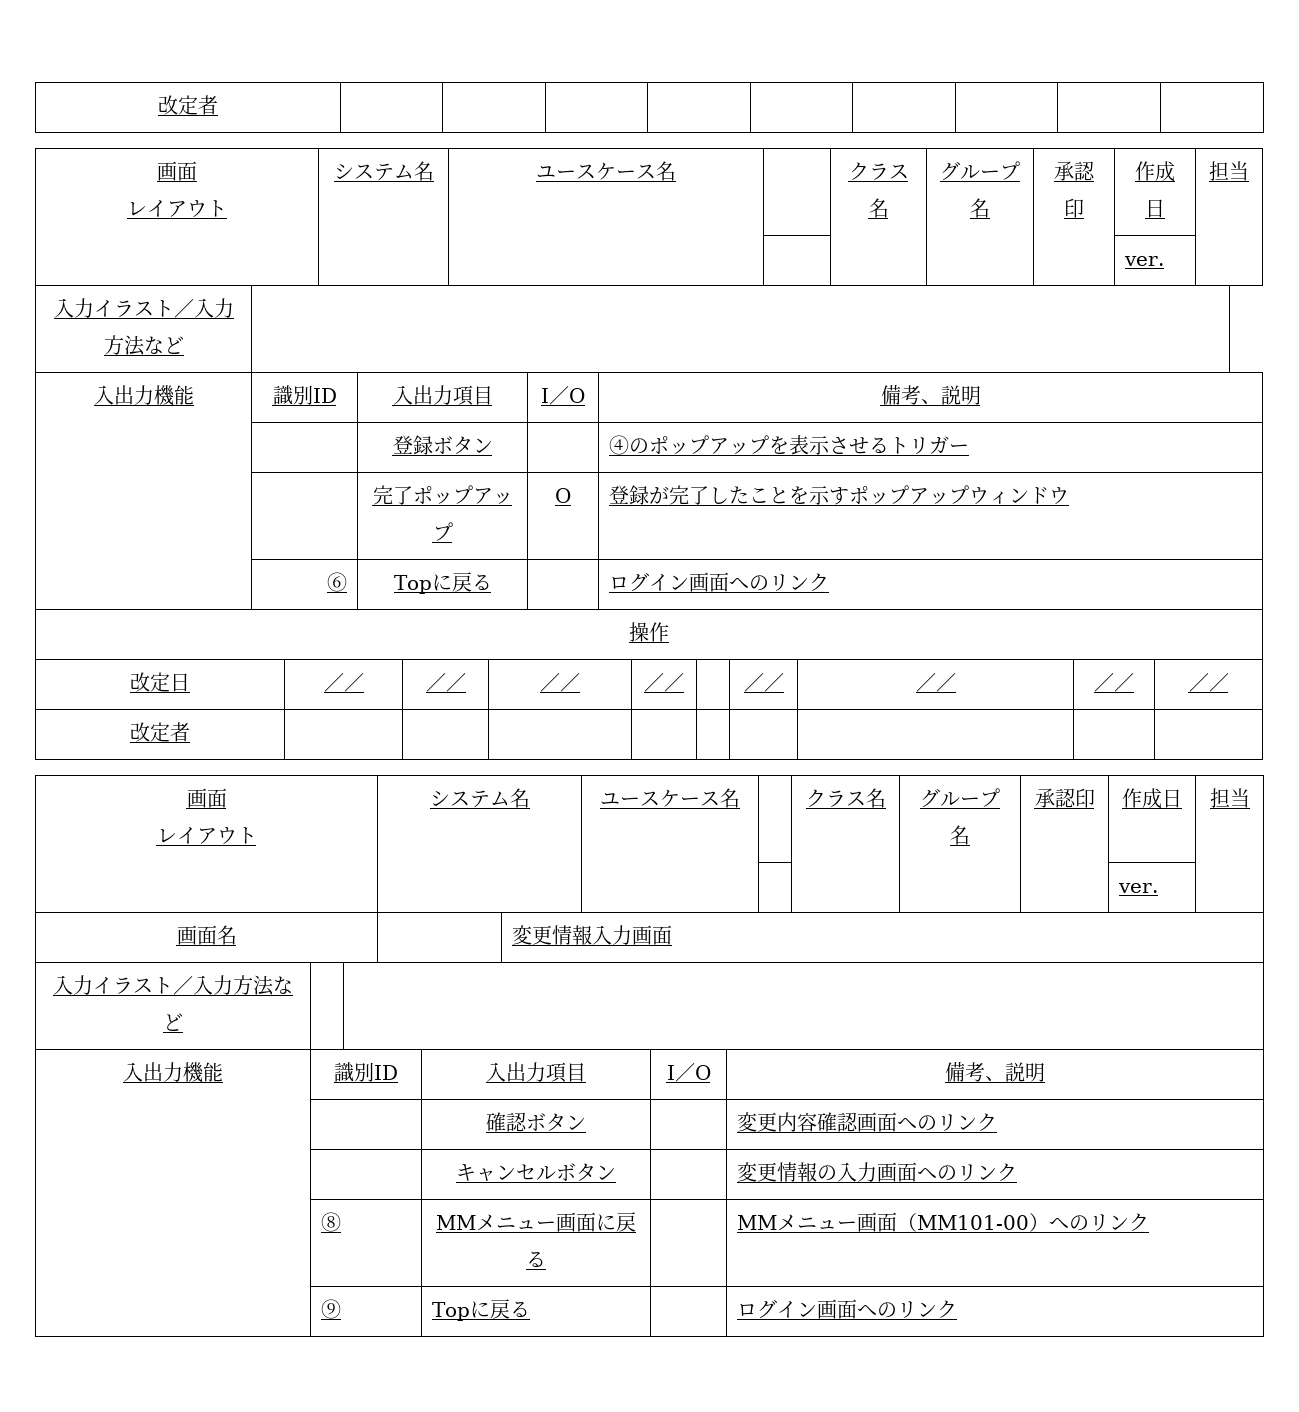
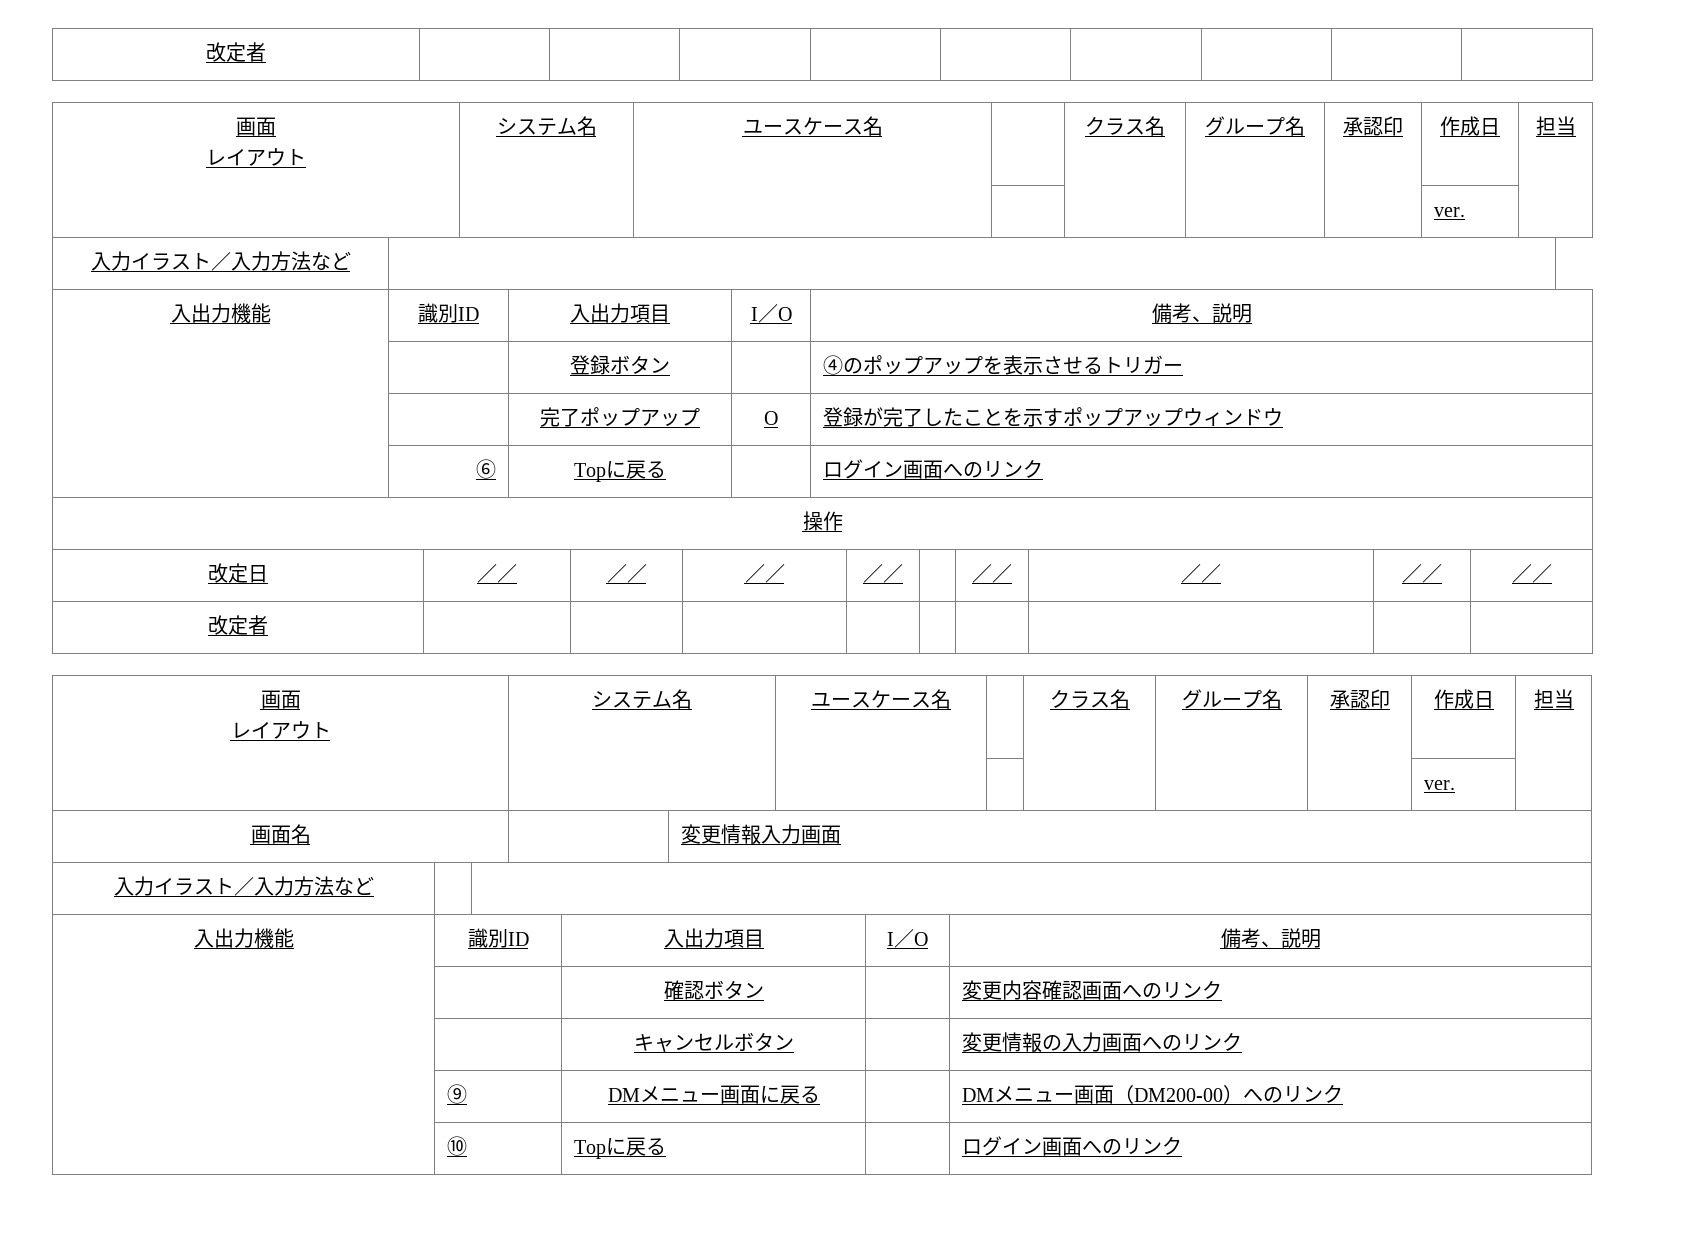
- | ⑧ | MMメニュー画面に戻る | | MMメニュー画面（MM101-00）へのリンク
+ | ⑨ | DMメニュー画面に戻る | | DMメニュー画面（DM200-00）へのリンク
- | ⑨ | Topに戻る | | ログイン画面へのリンク
+ | ⑩ | Topに戻る | | ログイン画面へのリンク

